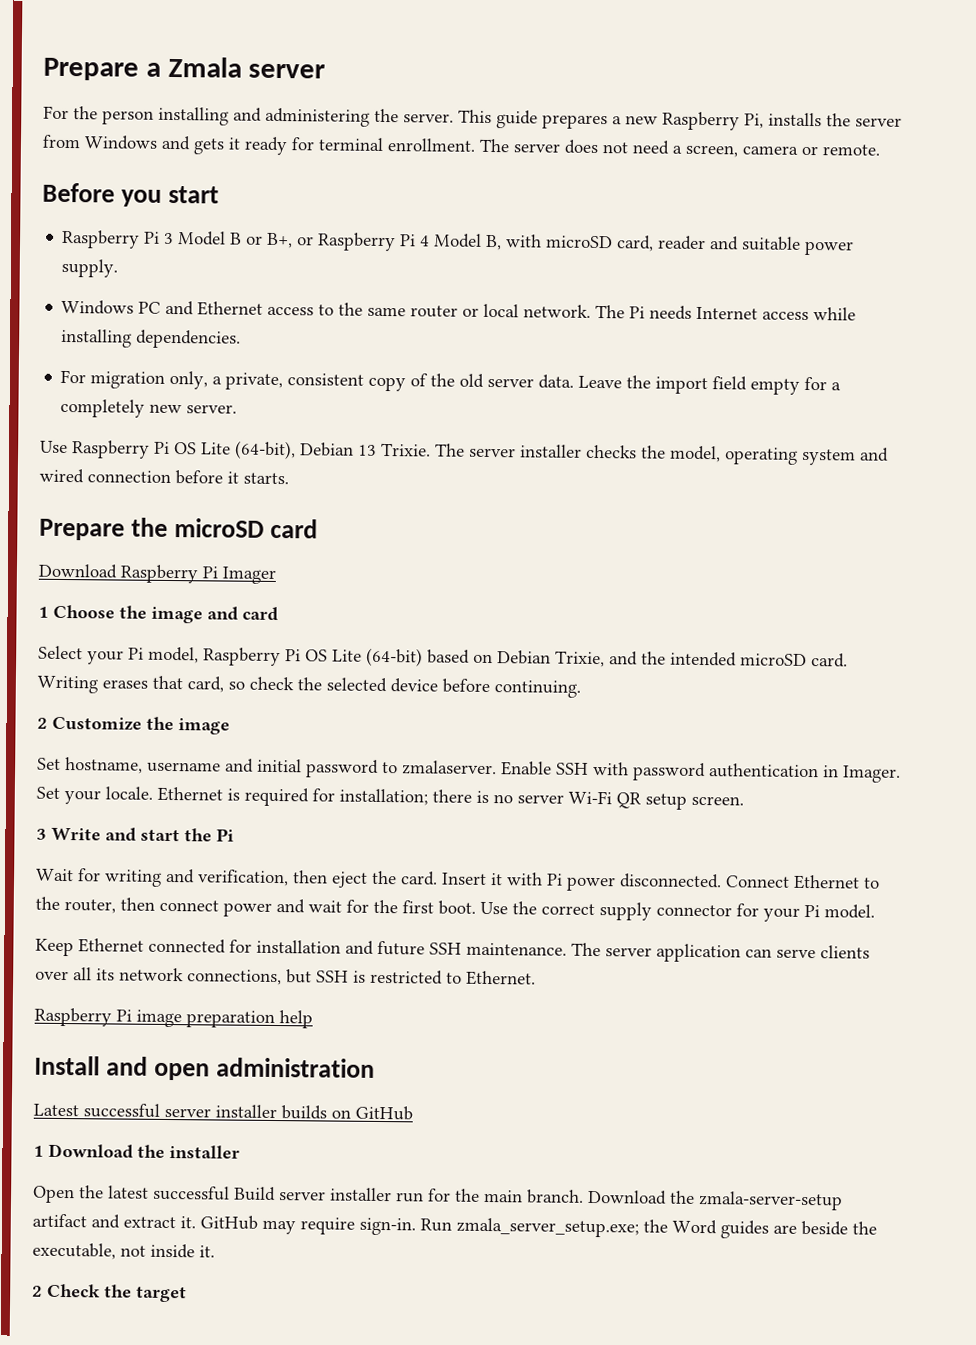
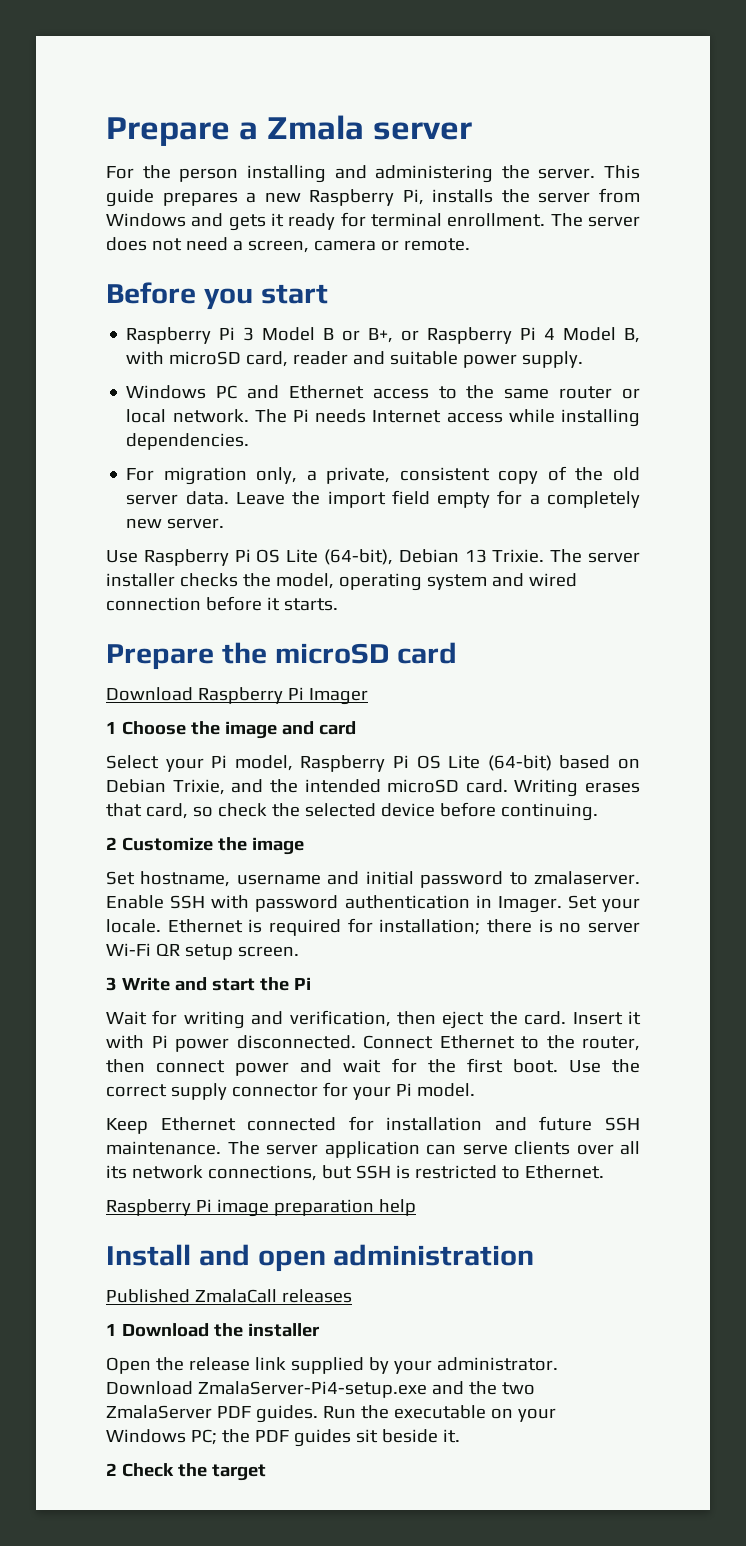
- Latest successful server installer builds on GitHub
+ Published ZmalaCall releases
- Open the latest successful Build server installer run for the main branch. Download the zmala-server-setup artifact and extract it. GitHub may require sign-in. Run zmala_server_setup.exe; the Word guides are beside the executable, not inside it.
+ Open the release link supplied by your administrator. Download ZmalaServer-Pi4-setup.exe and the two ZmalaServer PDF guides. Run the executable on your Windows PC; the PDF guides sit beside it.

